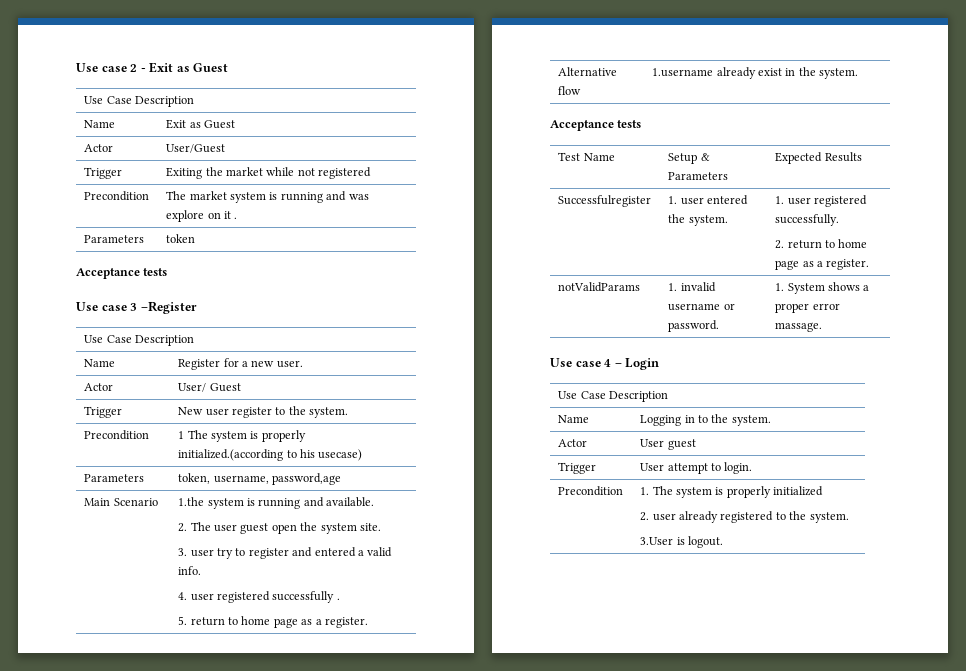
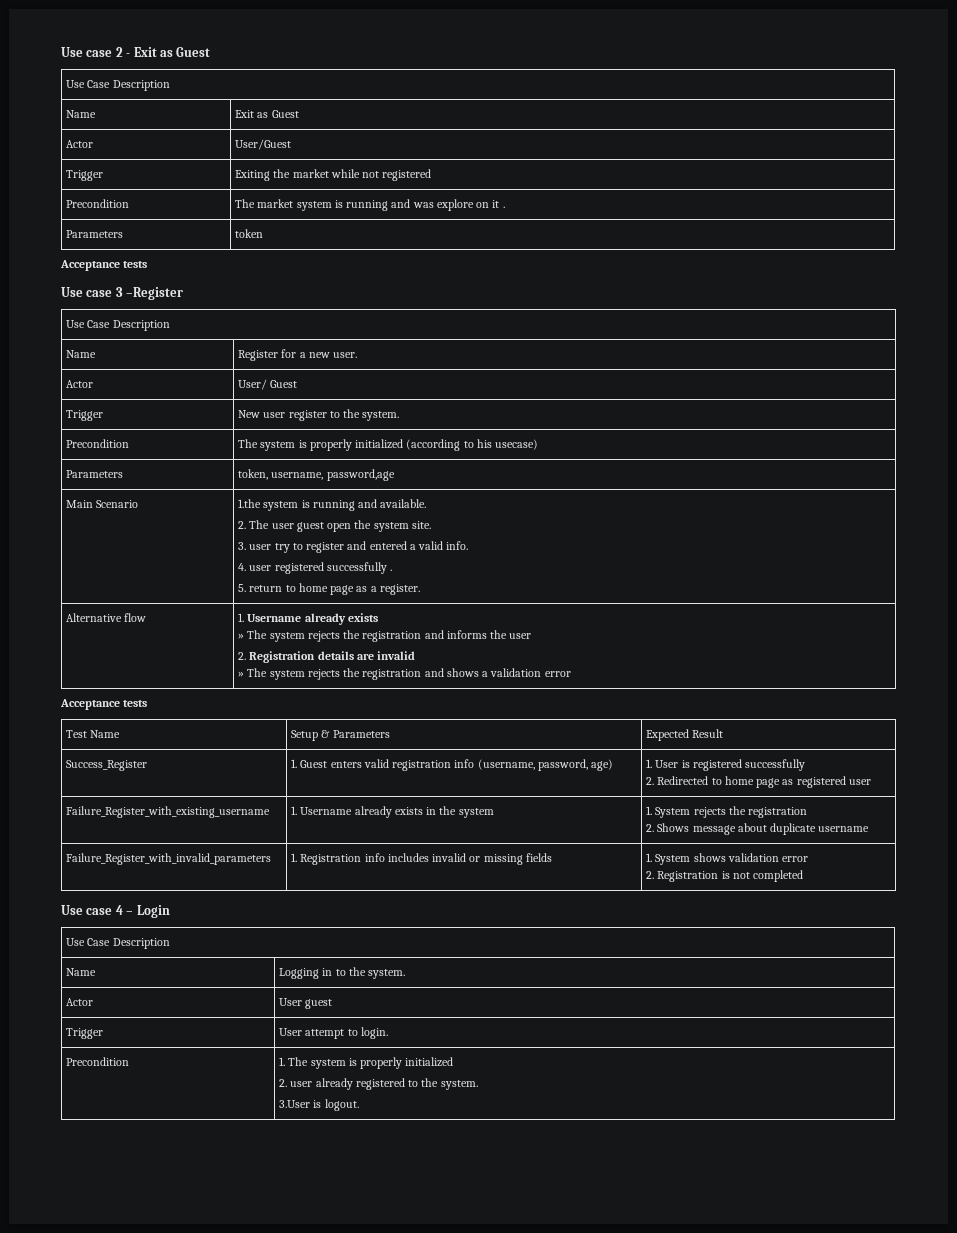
- Precondition | 1 The system is properly initialized.(according to his usecase)
+ Precondition | The system is properly initialized (according to his usecase)
- Alternative flow | 1.username already exist in the system.
+ Alternative flow | 1. Username already exists
+ » The system rejects the registration and informs the user
+ 2. Registration details are invalid
+ » The system rejects the registration and shows a validation error
- Test Name | Setup & Parameters | Expected Results
- Successfulregister | 1. user entered the system. | 1. user registered successfully.
- 2. return to home page as a register.
- notValidParams | 1. invalid username or password. | 1. System shows a proper error massage.
+ Test Name | Setup & Parameters | Expected Result
+ Success_Register | 1. Guest enters valid registration info (username, password, age) | 1. User is registered successfully
+ 2. Redirected to home page as registered user
+ Failure_Register_with_existing_username | 1. Username already exists in the system | 1. System rejects the registration
+ 2. Shows message about duplicate username
+ Failure_Register_with_invalid_parameters | 1. Registration info includes invalid or missing fields | 1. System shows validation error
+ 2. Registration is not completed

